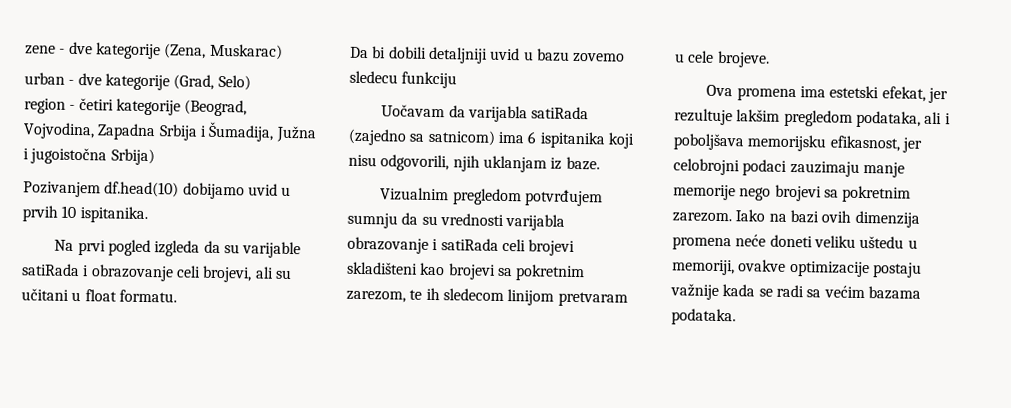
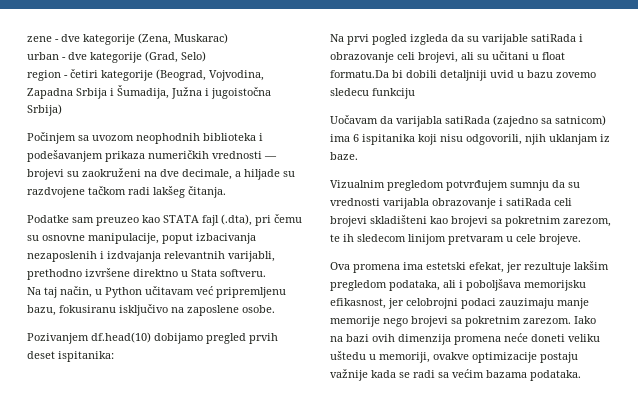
- Pozivanjem df.head(10) dobijamo uvid u prvih 10 ispitanika.
+ Počinjem sa uvozom neophodnih biblioteka i podešavanjem prikaza numeričkih vrednosti — brojevi su zaokruženi na dve decimale, a hiljade su razdvojene tačkom radi lakšeg čitanja.
+ Podatke sam preuzeo kao STATA fajl (.dta), pri čemu su osnovne manipulacije, poput izbacivanja nezaposlenih i izdvajanja relevantnih varijabli, prethodno izvršene direktno u Stata softveru.
+ Na taj način, u Python učitavam već pripremljenu bazu, fokusiranu isključivo na zaposlene osobe.
+ Pozivanjem df.head(10) dobijamo pregled prvih deset ispitanika:
- Na prvi pogled izgleda da su varijable satiRada i obrazovanje celi brojevi, ali su učitani u float formatu.
- Da bi dobili detaljniji uvid u bazu zovemo sledecu funkciju
+ Na prvi pogled izgleda da su varijable satiRada i obrazovanje celi brojevi, ali su učitani u float formatu.Da bi dobili detaljniji uvid u bazu zovemo sledecu funkciju

